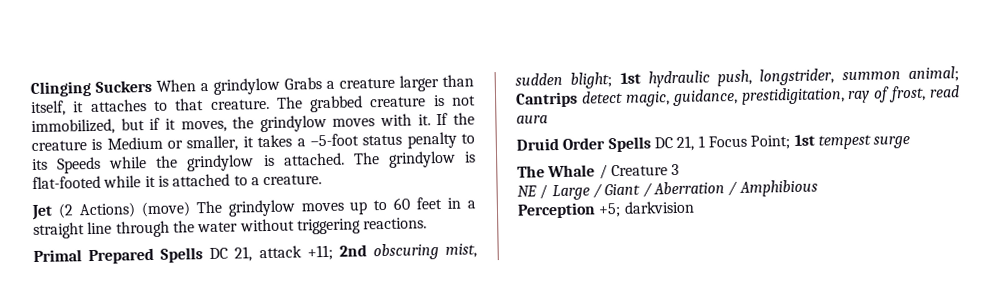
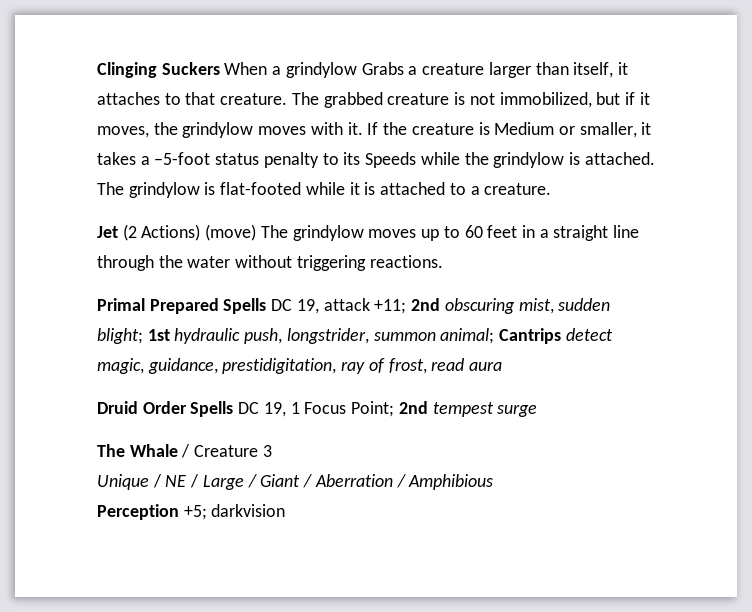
- Primal Prepared Spells DC 21, attack +11; 2nd obscuring mist, sudden blight; 1st hydraulic push, longstrider, summon animal; Cantrips detect magic, guidance, prestidigitation, ray of frost, read aura
+ Primal Prepared Spells DC 19, attack +11; 2nd obscuring mist, sudden blight; 1st hydraulic push, longstrider, summon animal; Cantrips detect magic, guidance, prestidigitation, ray of frost, read aura
- Druid Order Spells DC 21, 1 Focus Point; 1st tempest surge
+ Druid Order Spells DC 19, 1 Focus Point; 2nd tempest surge
- NE / Large / Giant / Aberration / Amphibious
+ Unique / NE / Large / Giant / Aberration / Amphibious

